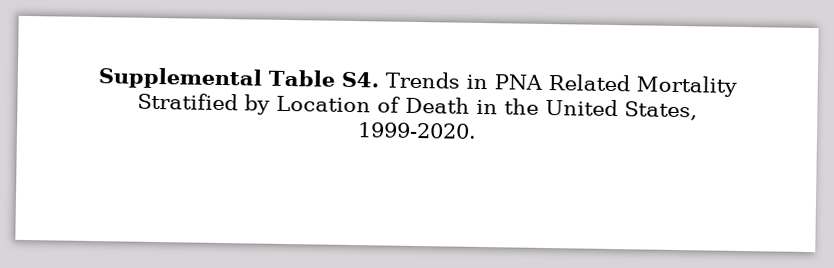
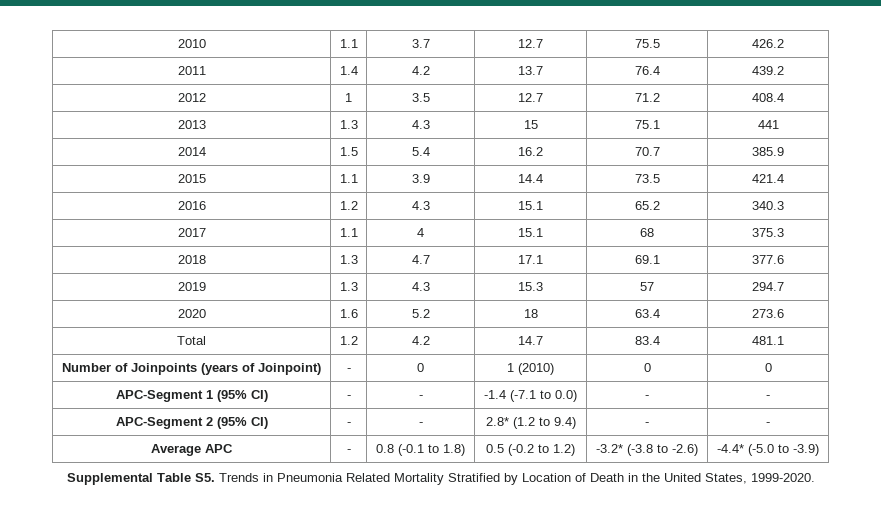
+ 2010 | 1.1 | 3.7 | 12.7 | 75.5 | 426.2
+ 2011 | 1.4 | 4.2 | 13.7 | 76.4 | 439.2
+ 2012 | 1 | 3.5 | 12.7 | 71.2 | 408.4
+ 2013 | 1.3 | 4.3 | 15 | 75.1 | 441
+ 2014 | 1.5 | 5.4 | 16.2 | 70.7 | 385.9
+ 2015 | 1.1 | 3.9 | 14.4 | 73.5 | 421.4
+ 2016 | 1.2 | 4.3 | 15.1 | 65.2 | 340.3
+ 2017 | 1.1 | 4 | 15.1 | 68 | 375.3
+ 2018 | 1.3 | 4.7 | 17.1 | 69.1 | 377.6
+ 2019 | 1.3 | 4.3 | 15.3 | 57 | 294.7
+ 2020 | 1.6 | 5.2 | 18 | 63.4 | 273.6
+ Total | 1.2 | 4.2 | 14.7 | 83.4 | 481.1
+ Number of Joinpoints (years of Joinpoint) | - | 0 | 1 (2010) | 0 | 0
+ APC-Segment 1 (95% CI) | - | - | -1.4 (-7.1 to 0.0) | - | -
+ APC-Segment 2 (95% CI) | - | - | 2.8* (1.2 to 9.4) | - | -
+ Average APC | - | 0.8 (-0.1 to 1.8) | 0.5 (-0.2 to 1.2) | -3.2* (-3.8 to -2.6) | -4.4* (-5.0 to -3.9)
- Supplemental Table S4. Trends in PNA Related Mortality Stratified by Location of Death in the United States, 1999-2020.
+ Supplemental Table S5. Trends in Pneumonia Related Mortality Stratified by Location of Death in the United States, 1999-2020.

